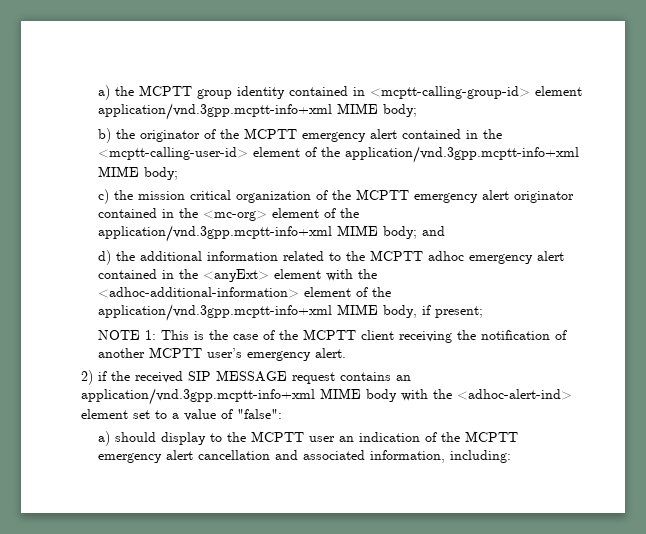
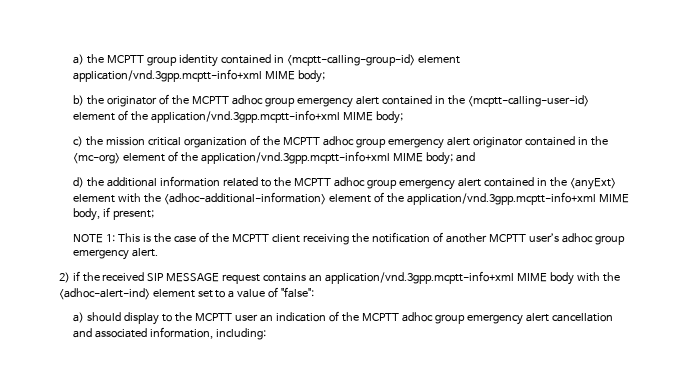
- b) the originator of the MCPTT emergency alert contained in the <mcptt-calling-user-id> element of the application/vnd.3gpp.mcptt-info+xml MIME body;
+ b) the originator of the MCPTT adhoc group emergency alert contained in the <mcptt-calling-user-id> element of the application/vnd.3gpp.mcptt-info+xml MIME body;
- c) the mission critical organization of the MCPTT emergency alert originator contained in the <mc-org> element of the application/vnd.3gpp.mcptt-info+xml MIME body; and
+ c) the mission critical organization of the MCPTT adhoc group emergency alert originator contained in the <mc-org> element of the application/vnd.3gpp.mcptt-info+xml MIME body; and
- d) the additional information related to the MCPTT adhoc emergency alert contained in the <anyExt> element with the <adhoc-additional-information> element of the application/vnd.3gpp.mcptt-info+xml MIME body, if present;
+ d) the additional information related to the MCPTT adhoc group emergency alert contained in the <anyExt> element with the <adhoc-additional-information> element of the application/vnd.3gpp.mcptt-info+xml MIME body, if present;
- NOTE 1: This is the case of the MCPTT client receiving the notification of another MCPTT user’s emergency alert.
+ NOTE 1: This is the case of the MCPTT client receiving the notification of another MCPTT user’s adhoc group emergency alert.
- a) should display to the MCPTT user an indication of the MCPTT emergency alert cancellation and associated information, including:
+ a) should display to the MCPTT user an indication of the MCPTT adhoc group emergency alert cancellation and associated information, including:

